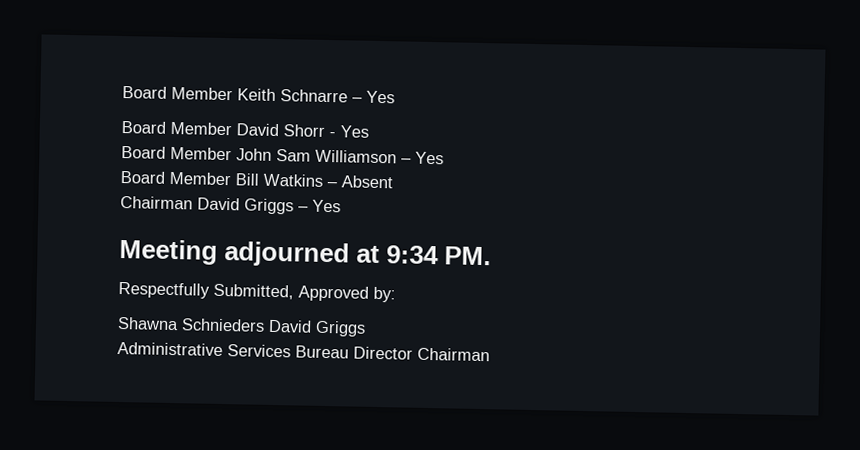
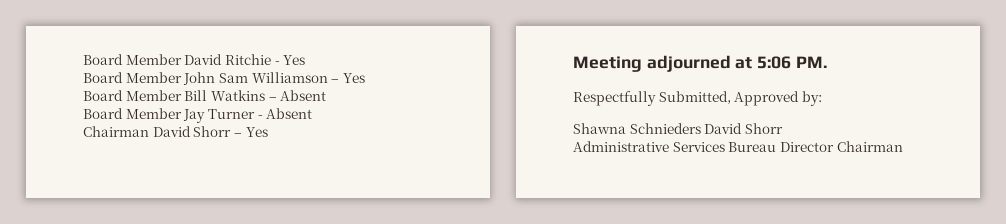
- Board Member Keith Schnarre – Yes
- Board Member David Shorr - Yes
+ Board Member David Ritchie - Yes
+ Board Member Jay Turner - Absent
- Chairman David Griggs – Yes
+ Chairman David Shorr – Yes
- Meeting adjourned at 9:34 PM.
+ Meeting adjourned at 5:06 PM.
- Shawna Schnieders David Griggs
+ Shawna Schnieders David Shorr

